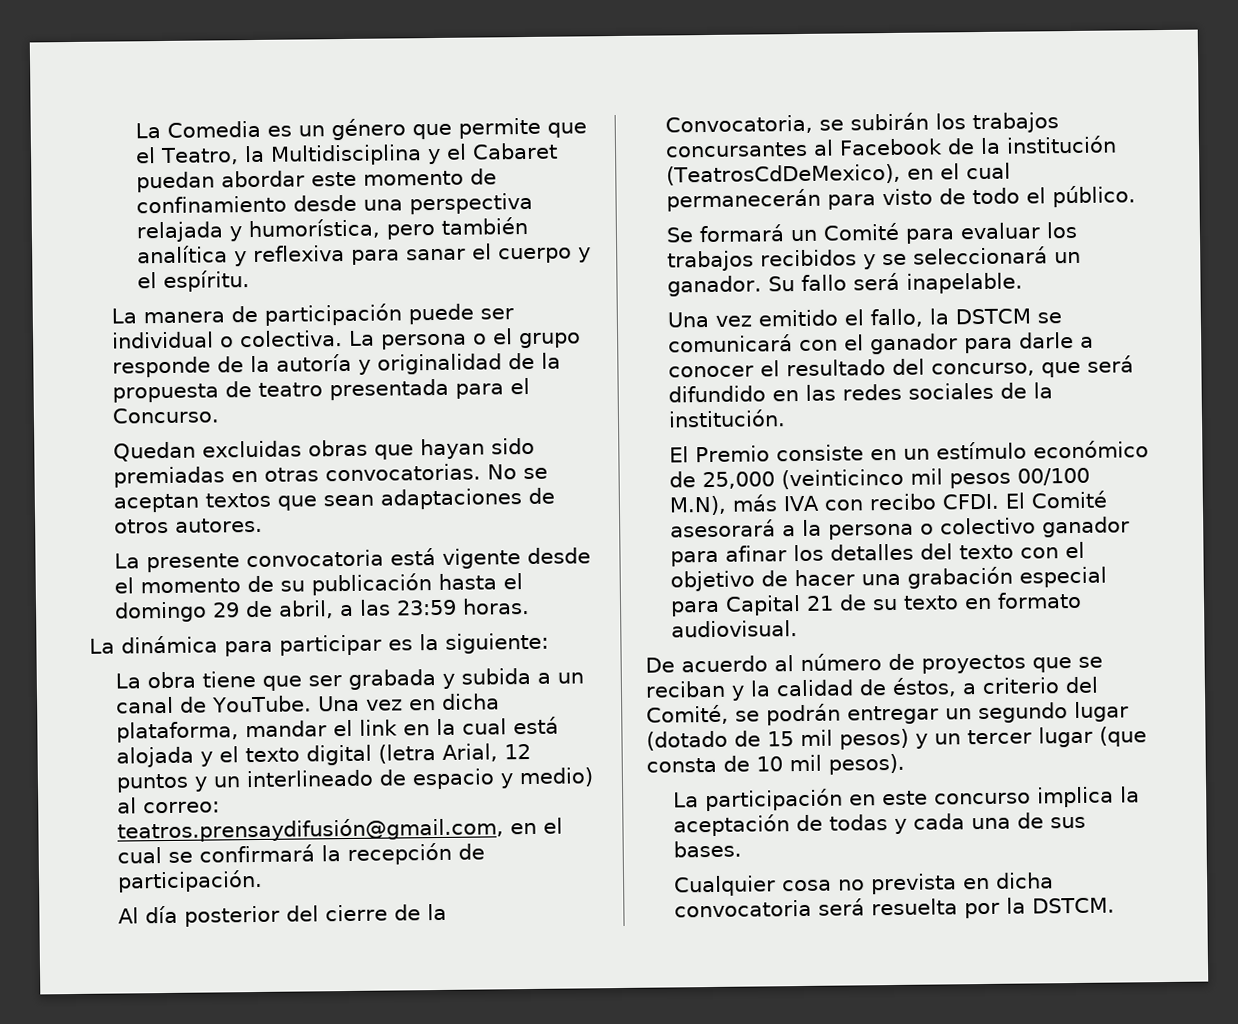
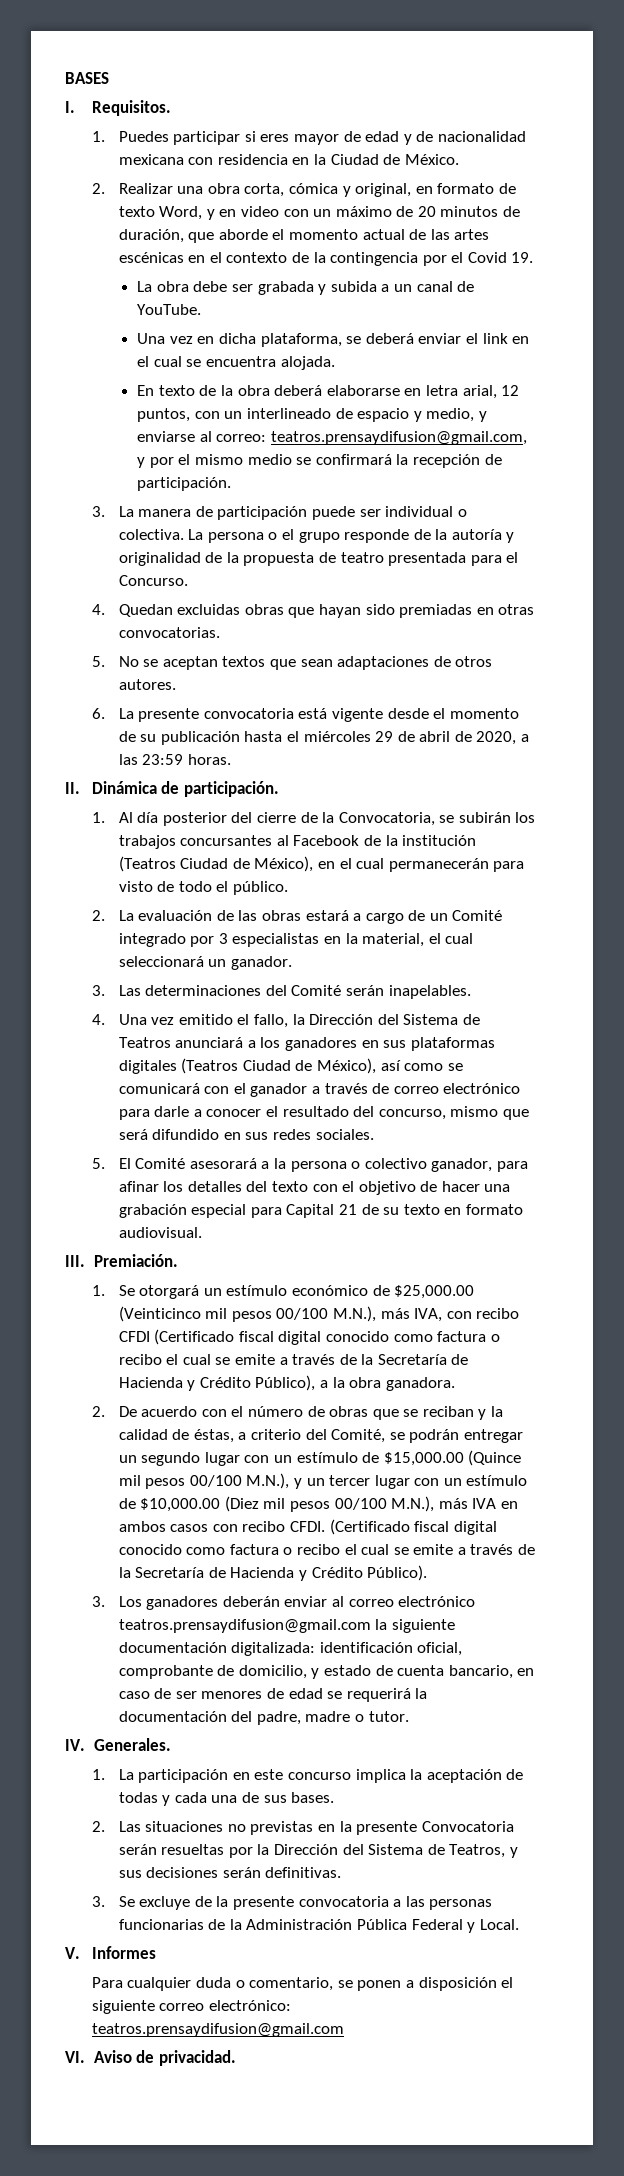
- La Comedia es un género que permite que el Teatro, la Multidisciplina y el Cabaret puedan abordar este momento de confinamiento desde una perspectiva relajada y humorística, pero también analítica y reflexiva para sanar el cuerpo y el espíritu.
- La manera de participación puede ser individual o colectiva.
+ BASES
+ I. Requisitos.
+ 1. Puedes participar si eres mayor de edad y de nacionalidad mexicana con residencia en la Ciudad de México.
+ 2. Realizar una obra corta, cómica y original, en formato de texto Word, y en video con un máximo de 20 minutos de duración, que aborde el momento actual de las artes escénicas en el contexto de la contingencia por el Covid 19.
+ La obra debe ser grabada y subida a un canal de YouTube.
+ Una vez en dicha plataforma, se deberá enviar el link en el cual se encuentra alojada.
+ En texto de la obra deberá elaborarse en letra arial, 12 puntos, con un interlineado de espacio y medio, y enviarse al correo: teatros.prensaydifusion@gmail.com, y por el mismo medio se confirmará la recepción de participación.
+ 3. La manera de participación puede ser individual o colectiva.
- Quedan excluidas obras que hayan sido premiadas en otras convocatorias. No se aceptan textos que sean adaptaciones de otros autores.
+ 4. Quedan excluidas obras que hayan sido premiadas en otras convocatorias.
+ 5. No se aceptan textos que sean adaptaciones de otros autores.
- La presente convocatoria está vigente desde el momento de su publicación hasta el domingo 29 de abril, a las 23:59 horas.
+ 6. La presente convocatoria está vigente desde el momento de su publicación hasta el miércoles 29 de abril de 2020, a las 23:59 horas.
- La dinámica para participar es la siguiente:
- La obra tiene que ser grabada y subida a un canal de YouTube. Una vez en dicha plataforma, mandar el link en la cual está alojada y el texto digital (letra Arial, 12 puntos y un interlineado de espacio y medio) al correo: teatros.prensaydifusión@gmail.com, en el cual se confirmará la recepción de participación.
- Al día posterior del cierre de la Convocatoria, se subirán los trabajos concursantes al Facebook de la institución (TeatrosCdDeMexico), en el cual permanecerán para visto de todo el público.
+ II. Dinámica de participación.
+ 1. Al día posterior del cierre de la Convocatoria, se subirán los trabajos concursantes al Facebook de la institución (Teatros Ciudad de México), en el cual permanecerán para visto de todo el público.
- Se formará un Comité para evaluar los trabajos recibidos y se seleccionará un ganador. Su fallo será inapelable.
- Una vez emitido el fallo, la DSTCM se comunicará con el ganador para darle a conocer el resultado del concurso, que será difundido en las redes sociales de la institución.
- El Premio consiste en un estímulo económico de 25,000 (veinticinco mil pesos 00/100 M.N), más IVA con recibo CFDI. El Comité asesorará a la persona o colectivo ganador para afinar los detalles del texto con el objetivo de hacer una grabación especial para Capital 21 de su texto en formato audiovisual.
+ 2. La evaluación de las obras estará a cargo de un Comité integrado por 3 especialistas en la material, el cual seleccionará un ganador.
+ 3. Las determinaciones del Comité serán inapelables.
+ 4. Una vez emitido el fallo, la Dirección del Sistema de Teatros anunciará a los ganadores en sus plataformas digitales (Teatros Ciudad de México), así como se comunicará con el ganador a través de correo electrónico para darle a conocer el resultado del concurso, mismo que será difundido en sus redes sociales.
+ 5. El Comité asesorará a la persona o colectivo ganador, para afinar los detalles del texto con el objetivo de hacer una grabación especial para Capital 21 de su texto en formato audiovisual.
- De acuerdo al número de proyectos que se reciban y la calidad de éstos, a criterio del Comité, se podrán entregar un segundo lugar (dotado de 15 mil pesos) y un tercer lugar (que consta de 10 mil pesos).
- La participación en este concurso implica la aceptación de todas y cada una de sus bases.
+ III. Premiación.
+ 1. Se otorgará un estímulo económico de $25,000.00 (Veinticinco mil pesos 00/100 M.N.), más IVA, con recibo CFDI (Certificado fiscal digital conocido como factura o recibo el cual se emite a través de la Secretaría de Hacienda y Crédito Público), a la obra ganadora.
+ 2. De acuerdo con el número de obras que se reciban y la calidad de éstas, a criterio del Comité, se podrán entregar un segundo lugar con un estímulo de $15,000.00 (Quince mil pesos 00/100 M.N.), y un tercer lugar con un estímulo de $10,000.00 (Diez mil pesos 00/100 M.N.), más IVA en ambos casos con recibo CFDI. (Certificado fiscal digital conocido como factura o recibo el cual se emite a través de la Secretaría de Hacienda y Crédito Público).
+ 3. Los ganadores deberán enviar al correo electrónico teatros.prensaydifusion@gmail.com la siguiente documentación digitalizada: identificación oficial, comprobante de domicilio, y estado de cuenta bancario, en caso de ser menores de edad se requerirá la documentación del padre, madre o tutor.
+ IV. Generales.
+ 1. La participación en este concurso implica la aceptación de todas y cada una de sus bases.
- Cualquier cosa no prevista en dicha convocatoria será resuelta por la DSTCM.
+ 2. Las situaciones no previstas en la presente Convocatoria serán resueltas por la Dirección del Sistema de Teatros, y sus decisiones serán definitivas.
+ 3. Se excluye de la presente convocatoria a las personas funcionarias de la Administración Pública Federal y Local.
+ V. Informes
+ Para cualquier duda o comentario, se ponen a disposición el siguiente correo electrónico: teatros.prensaydifusion@gmail.com
+ VI. Aviso de privacidad.

